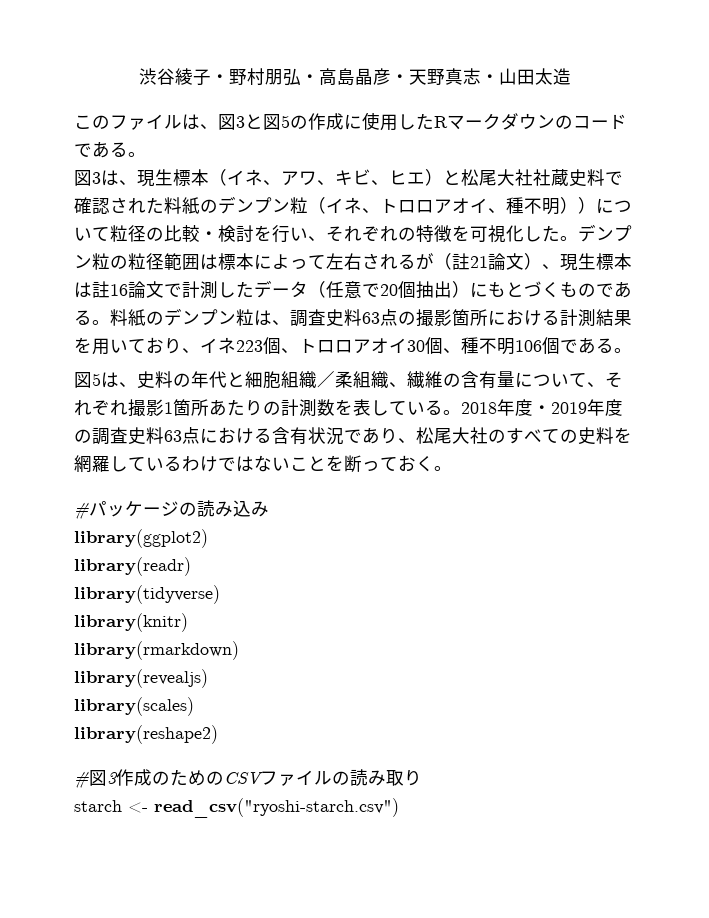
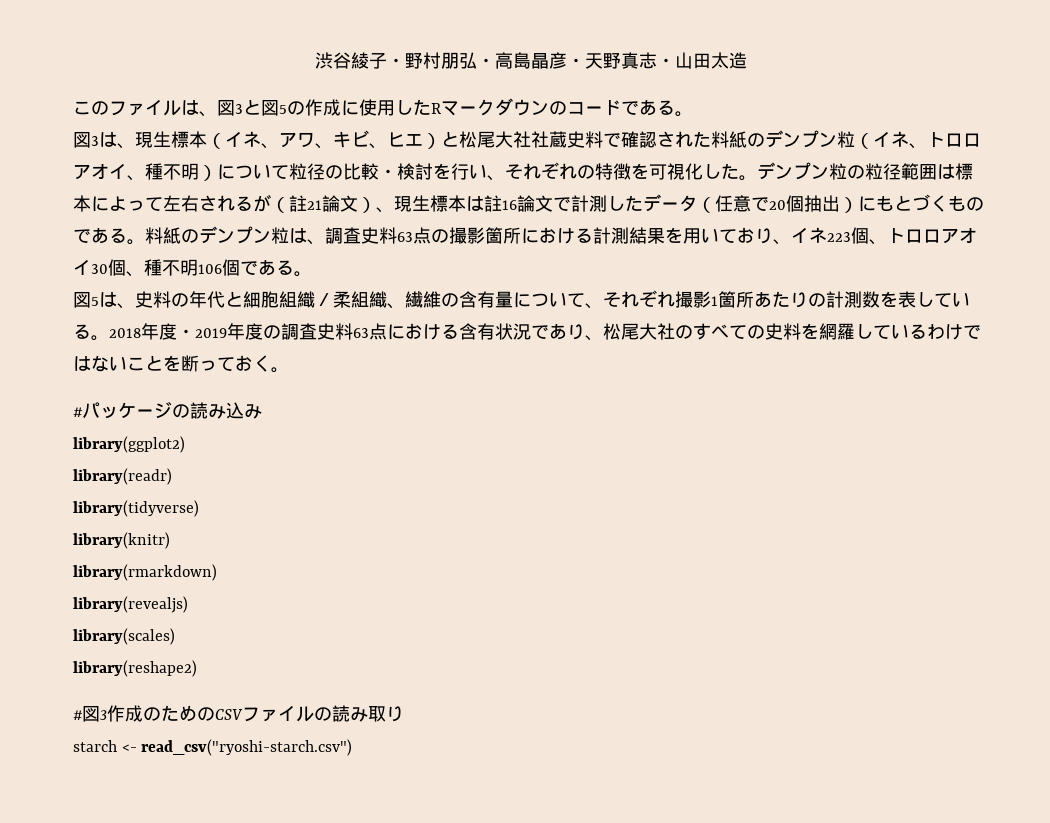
- 図3は、現生標本（イネ、アワ、キビ、ヒエ）と松尾大社社蔵史料で確認された料紙のデンプン粒（イネ、トロロアオイ、種不明））について粒径の比較・検討を行い、それぞれの特徴を可視化した。
+ 図3は、現生標本（イネ、アワ、キビ、ヒエ）と松尾大社社蔵史料で確認された料紙のデンプン粒（イネ、トロロアオイ、種不明）について粒径の比較・検討を行い、それぞれの特徴を可視化した。

